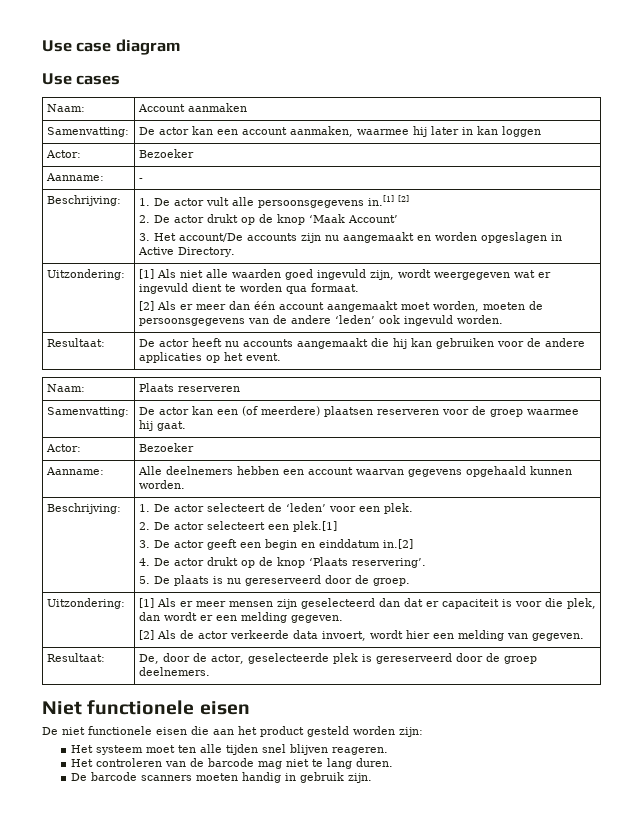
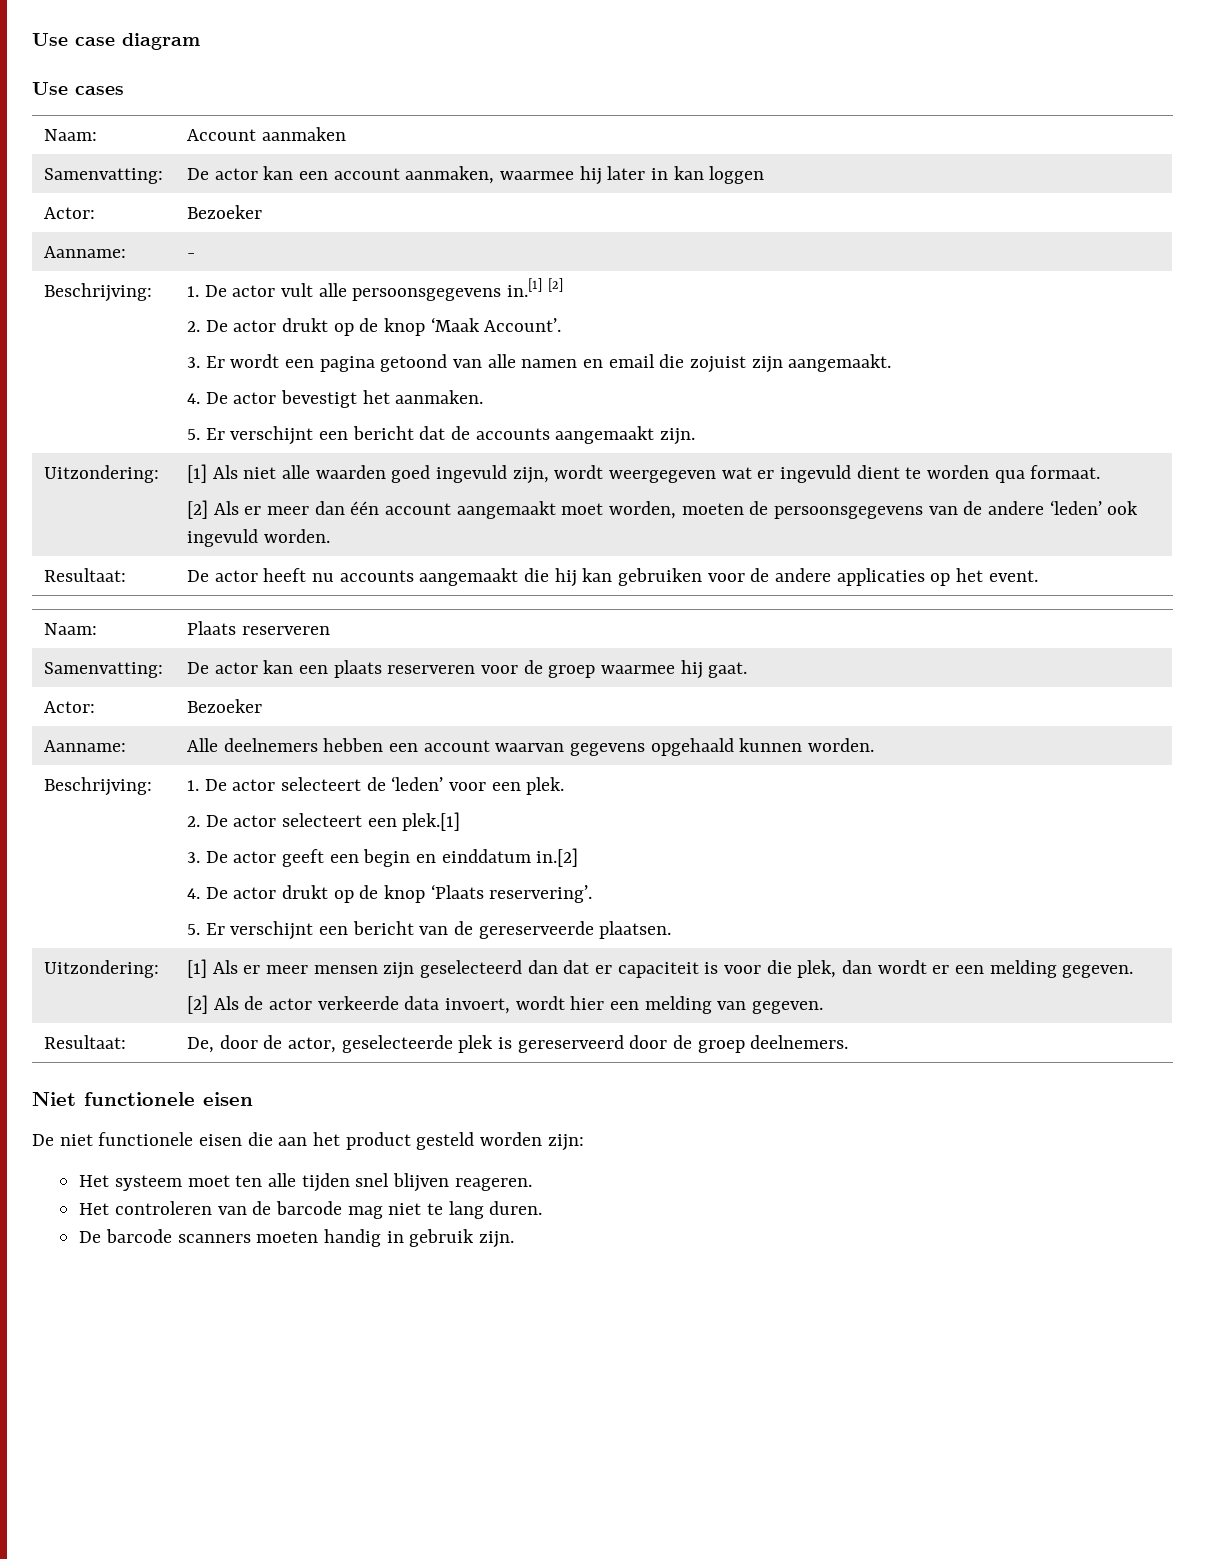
- 2. De actor drukt op de knop ‘Maak Account’
- 3. Het account/De accounts zijn nu aangemaakt en worden opgeslagen in Active Directory.
+ 2. De actor drukt op de knop ‘Maak Account’.
+ 3. Er wordt een pagina getoond van alle namen en email die zojuist zijn aangemaakt.
+ 4. De actor bevestigt het aanmaken.
+ 5. Er verschijnt een bericht dat de accounts aangemaakt zijn.
- Samenvatting: | De actor kan een (of meerdere) plaatsen reserveren voor de groep waarmee hij gaat.
+ Samenvatting: | De actor kan een plaats reserveren voor de groep waarmee hij gaat.
- 5. De plaats is nu gereserveerd door de groep.
+ 5. Er verschijnt een bericht van de gereserveerde plaatsen.

